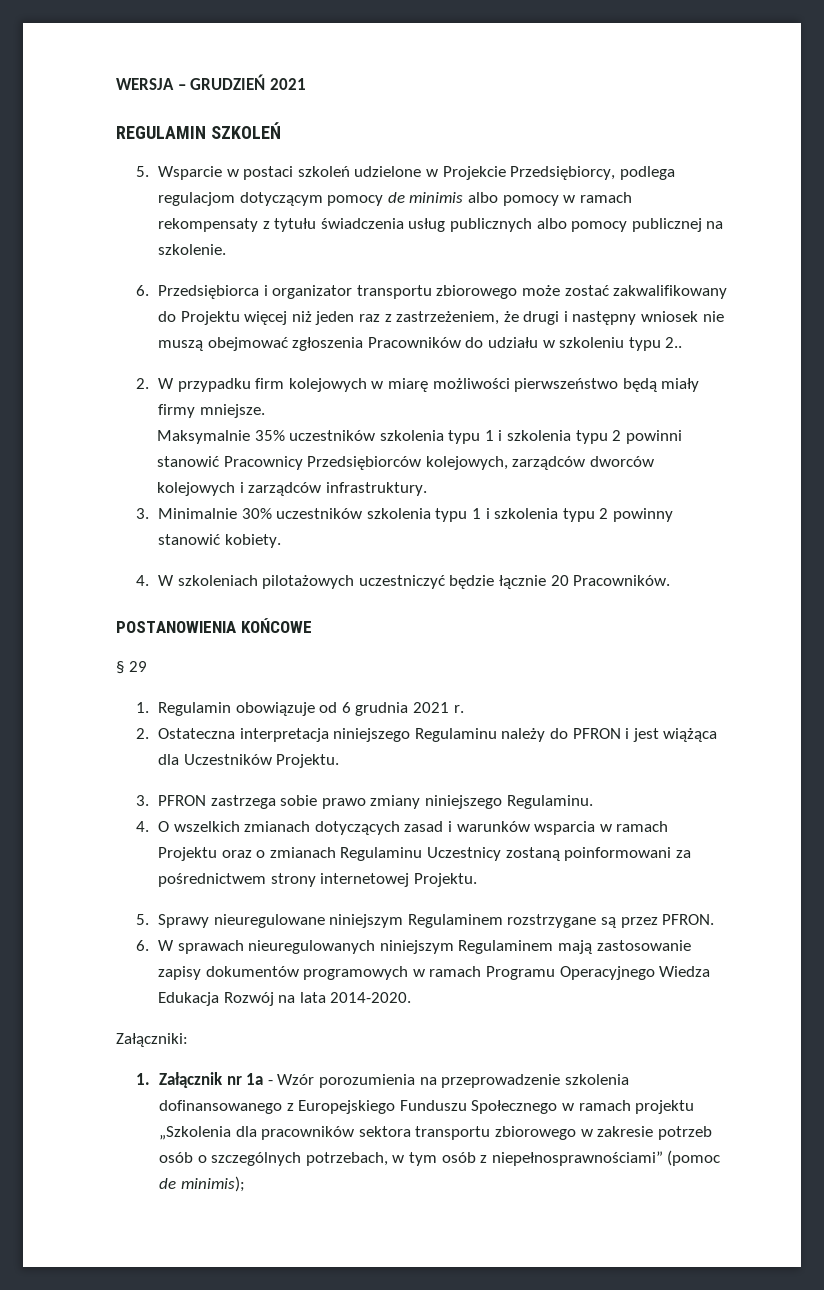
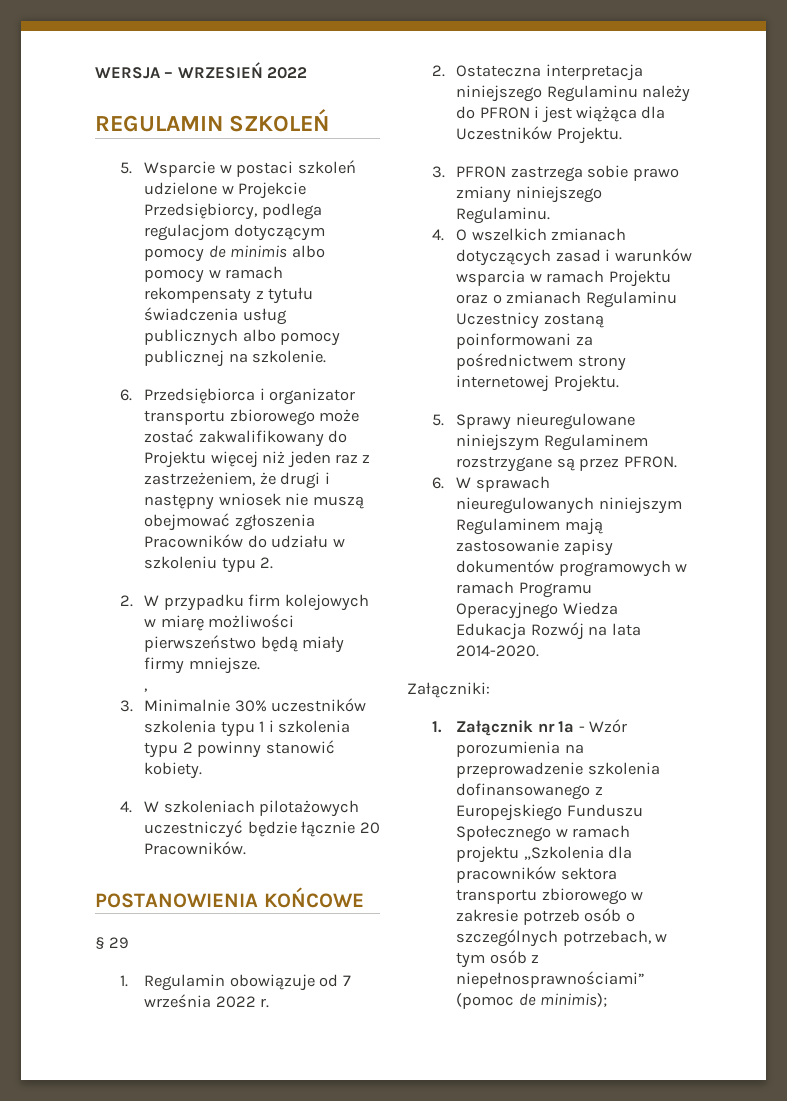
- WERSJA – GRUDZIEŃ 2021
+ WERSJA – WRZESIEŃ 2022
- 6. Przedsiębiorca i organizator transportu zbiorowego może zostać zakwalifikowany do Projektu więcej niż jeden raz z zastrzeżeniem, że drugi i następny wniosek nie muszą obejmować zgłoszenia Pracowników do udziału w szkoleniu typu 2..
+ 6. Przedsiębiorca i organizator transportu zbiorowego może zostać zakwalifikowany do Projektu więcej niż jeden raz z zastrzeżeniem, że drugi i następny wniosek nie muszą obejmować zgłoszenia Pracowników do udziału w szkoleniu typu 2.
- Maksymalnie 35% uczestników szkolenia typu 1 i szkolenia typu 2 powinni stanowić Pracownicy Przedsiębiorców kolejowych, zarządców dworców kolejowych i zarządców infrastruktury.
+ ,
- 1. Regulamin obowiązuje od 6 grudnia 2021 r.
+ 1. Regulamin obowiązuje od 7 września 2022 r.

